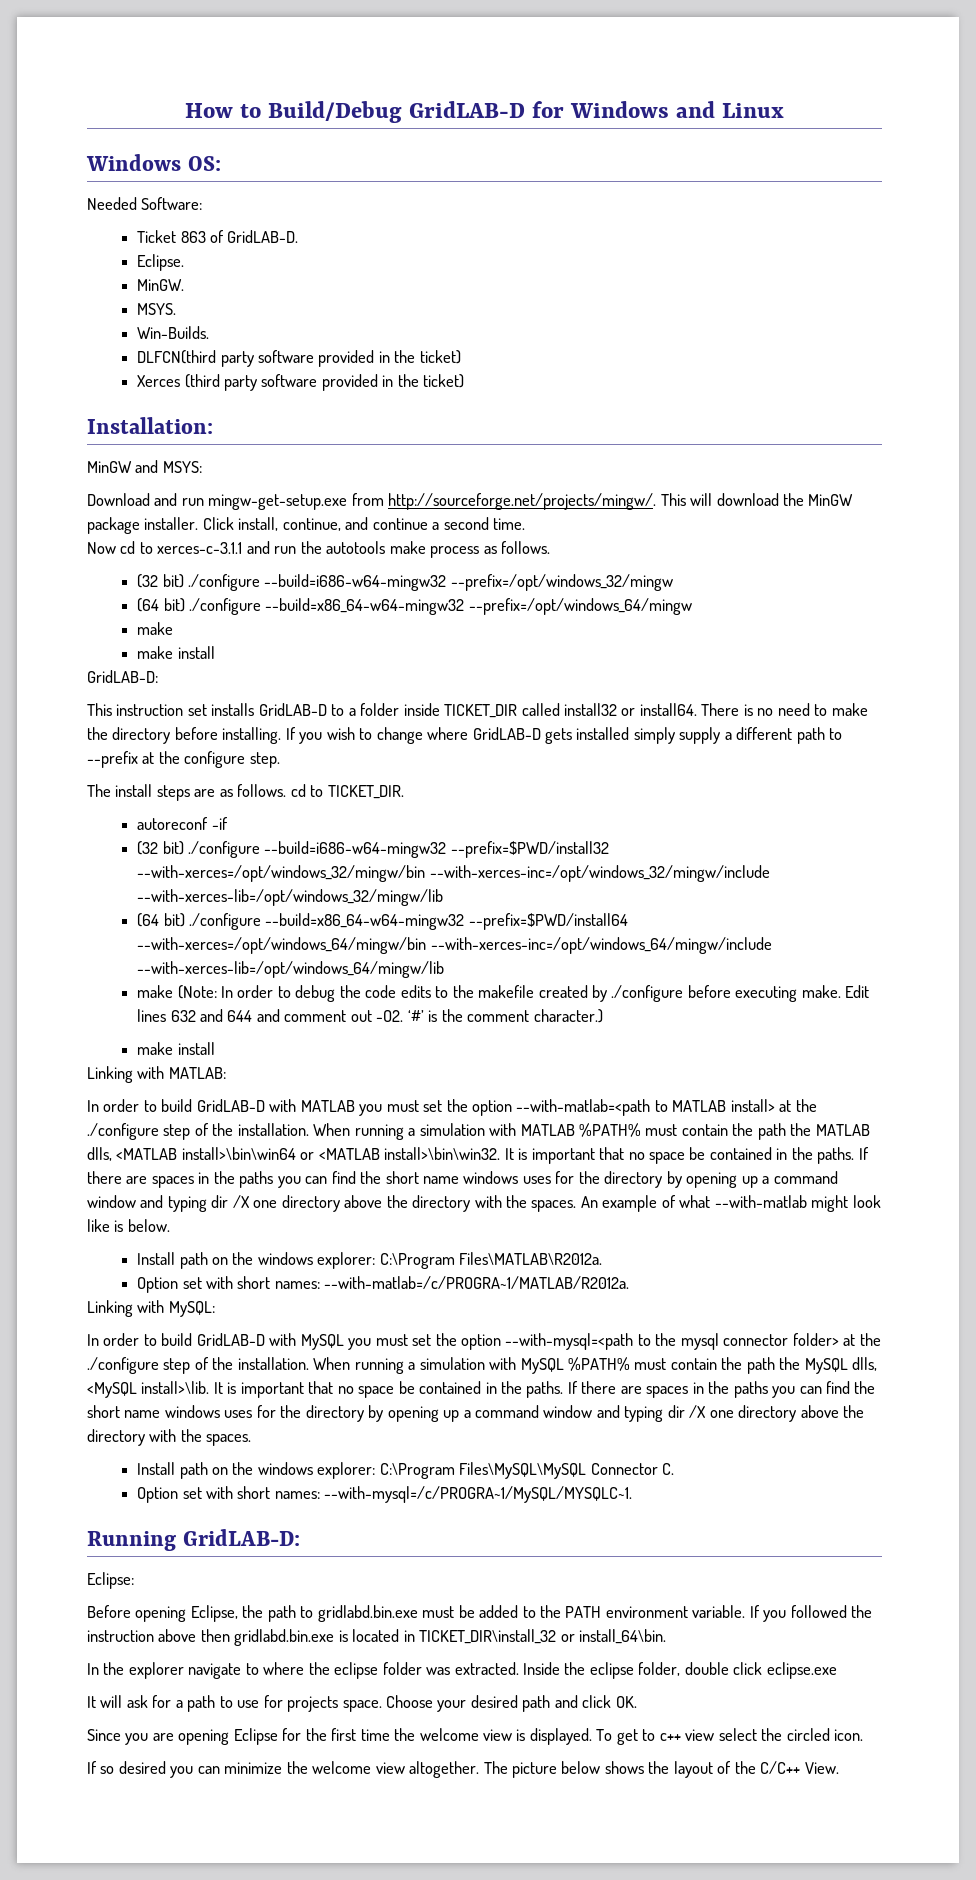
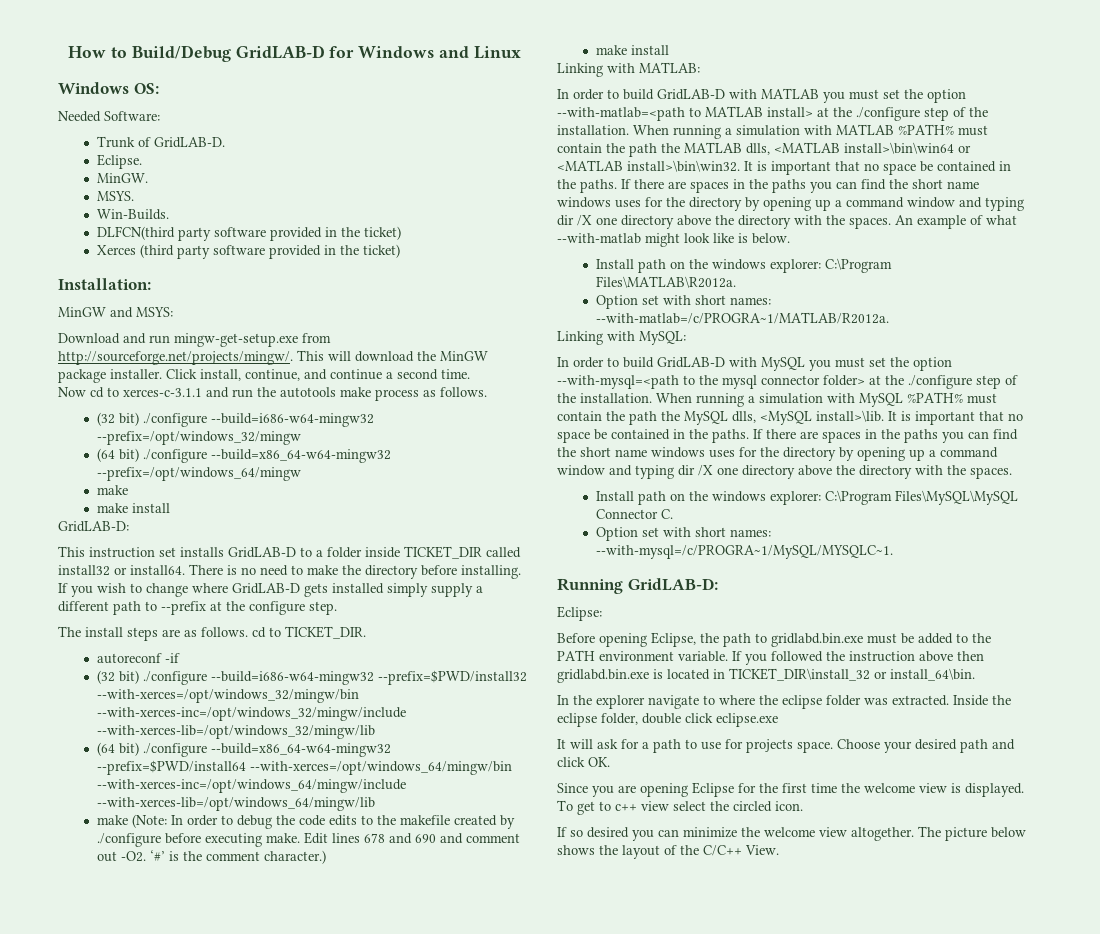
- Ticket 863 of GridLAB-D.
+ Trunk of GridLAB-D.
- Edit lines 632 and 644 and comment out -O2.
+ Edit lines 678 and 690 and comment out -O2.

